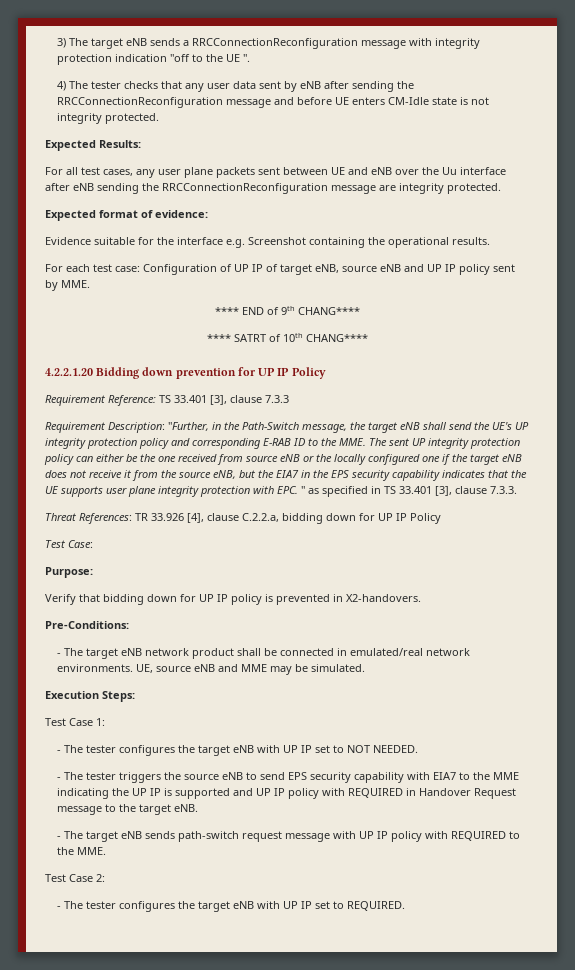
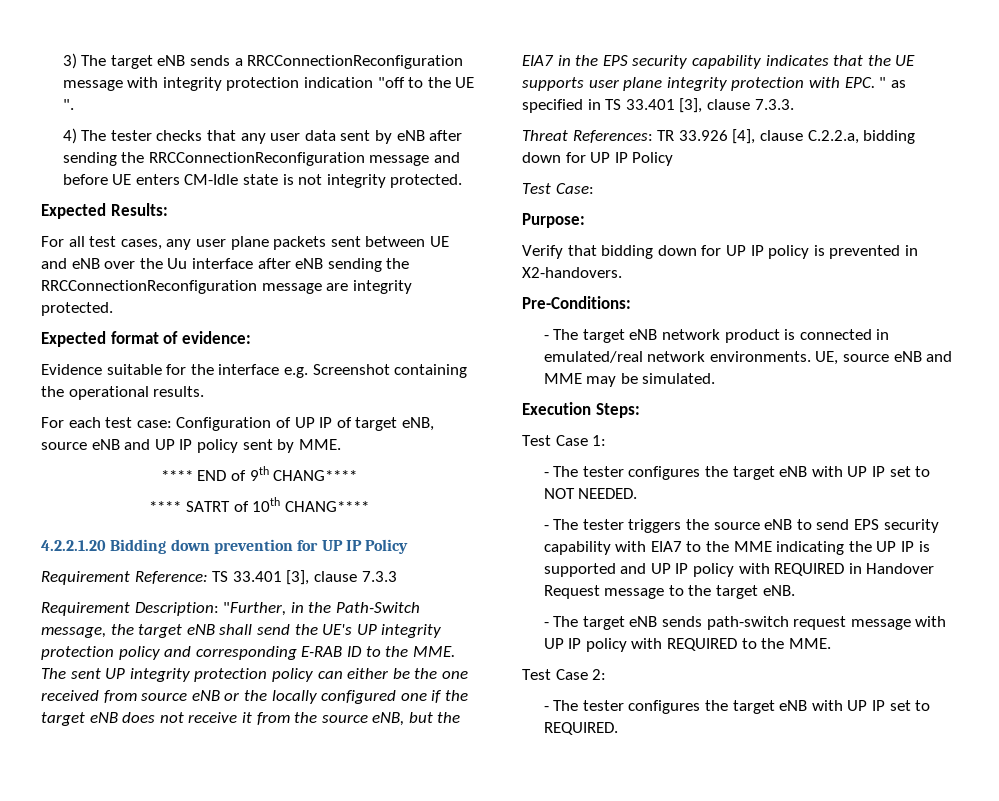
- - The target eNB network product shall be connected in emulated/real network environments.
+ - The target eNB network product is connected in emulated/real network environments.

